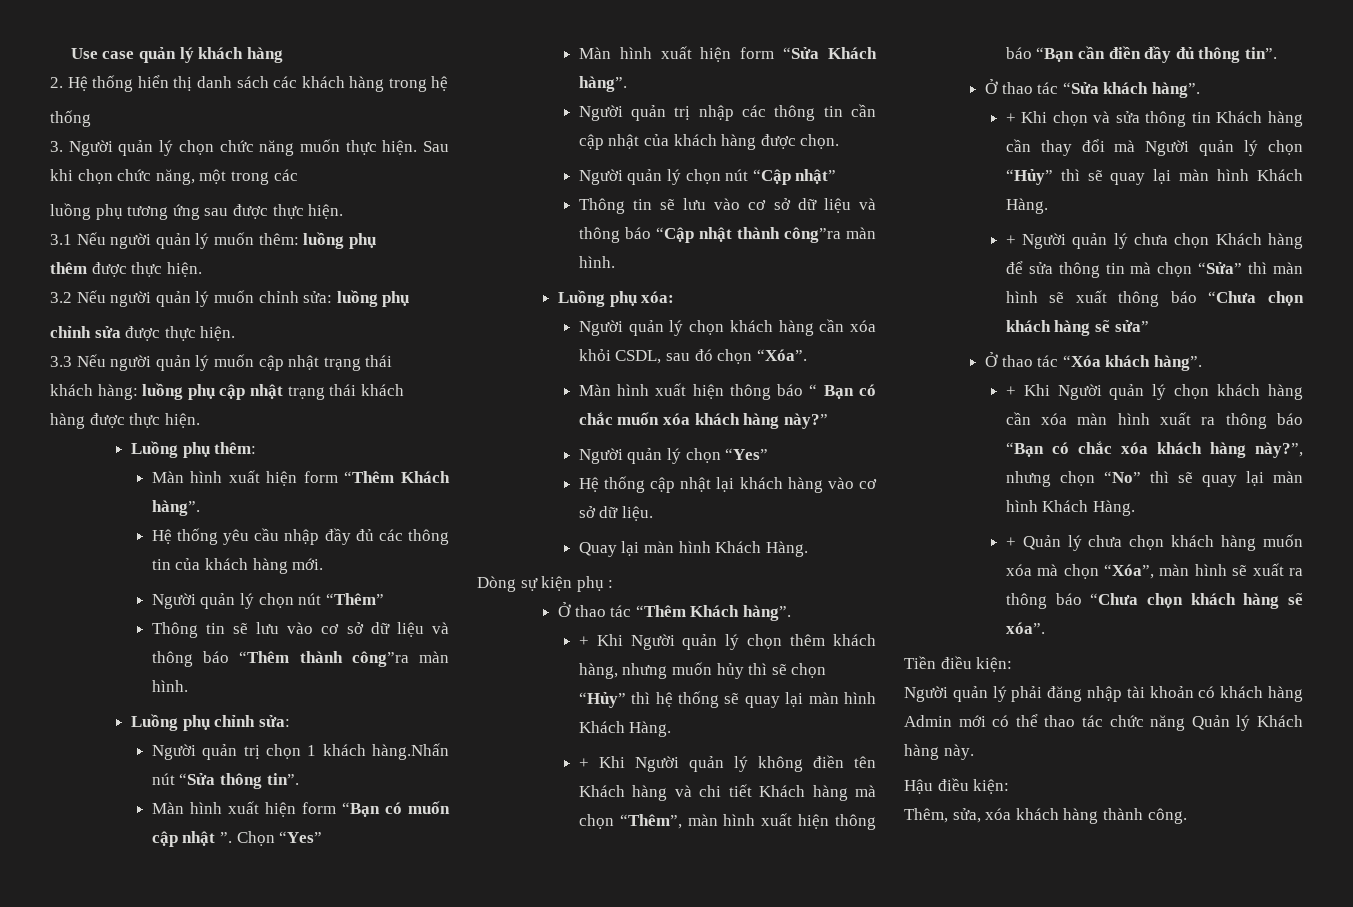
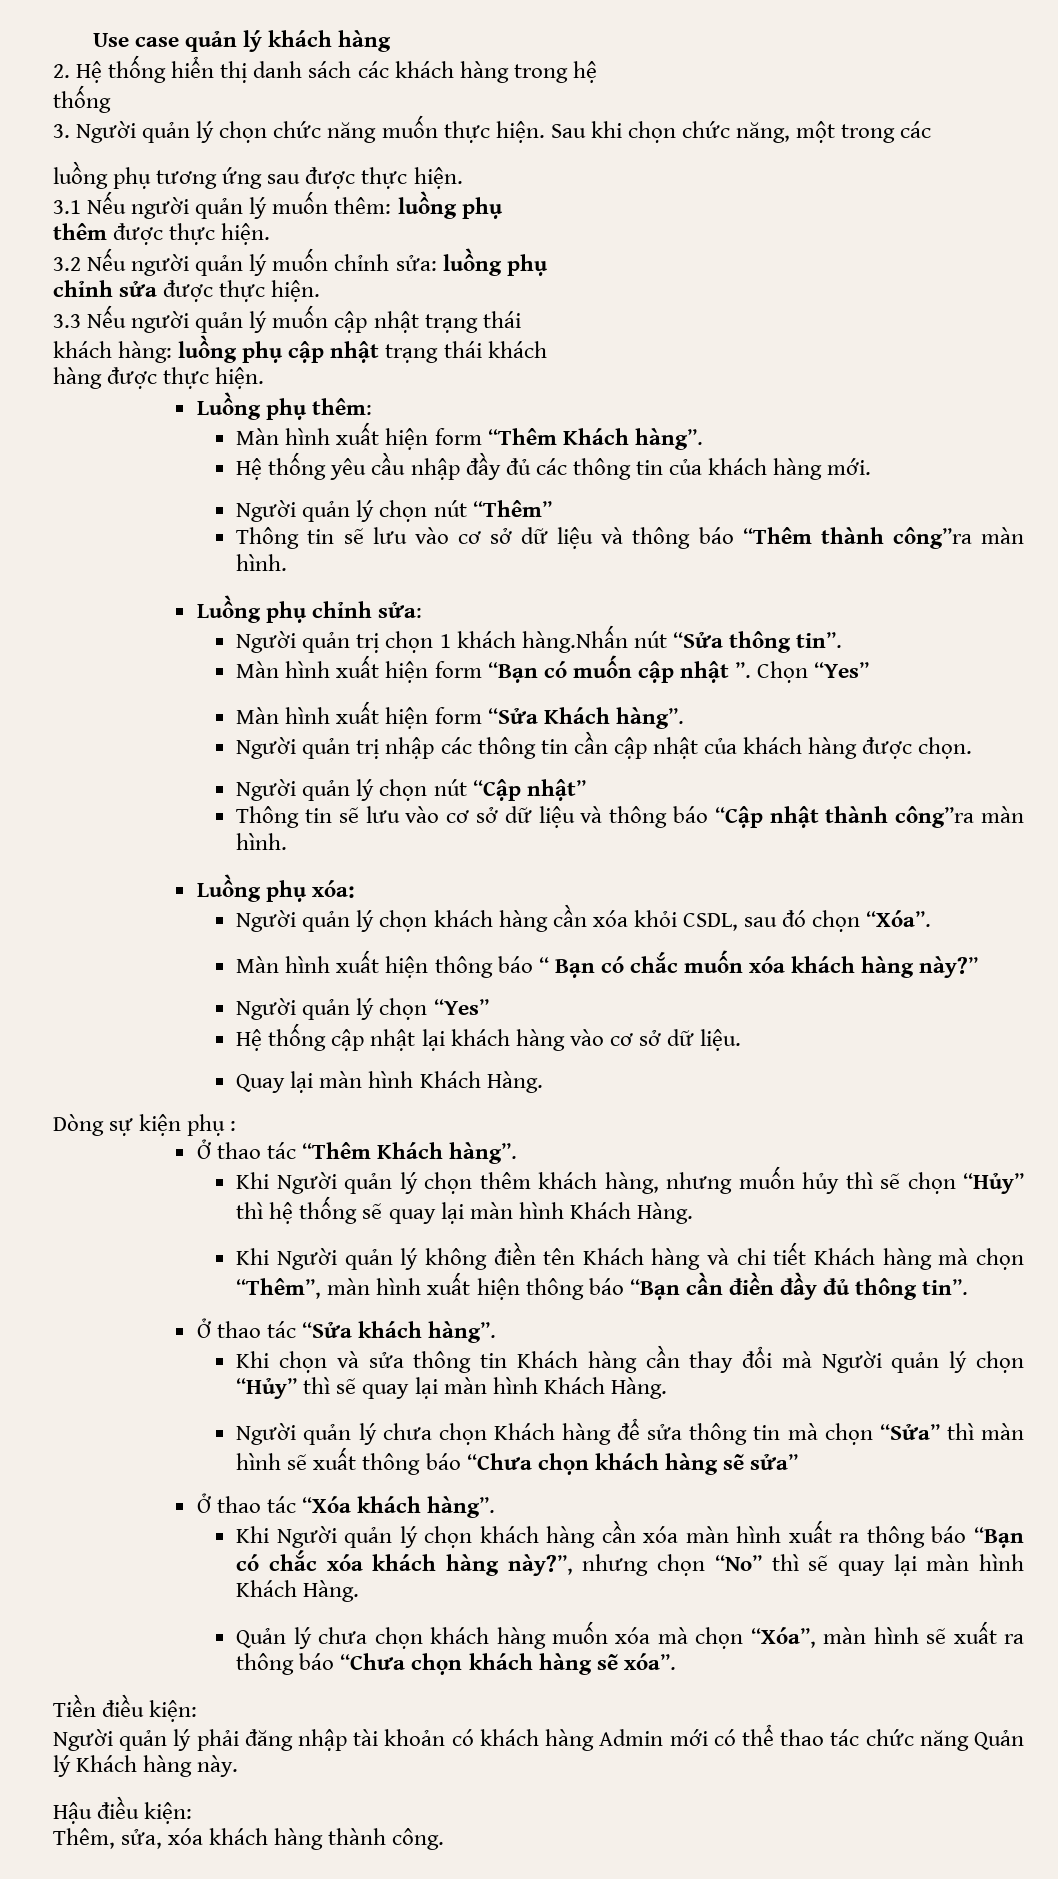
- + Khi Người quản lý chọn thêm khách hàng, nhưng muốn hủy thì sẽ chọn “Hủy” thì hệ thống sẽ quay lại màn hình Khách Hàng.
+ Khi Người quản lý chọn thêm khách hàng, nhưng muốn hủy thì sẽ chọn “Hủy” thì hệ thống sẽ quay lại màn hình Khách Hàng.
- + Khi Người quản lý không điền tên Khách hàng và chi tiết Khách hàng mà chọn “Thêm”, màn hình xuất hiện thông báo “Bạn cần điền đầy đủ thông tin”.
+ Khi Người quản lý không điền tên Khách hàng và chi tiết Khách hàng mà chọn “Thêm”, màn hình xuất hiện thông báo “Bạn cần điền đầy đủ thông tin”.
- + Khi chọn và sửa thông tin Khách hàng cần thay đổi mà Người quản lý chọn “Hủy” thì sẽ quay lại màn hình Khách Hàng.
+ Khi chọn và sửa thông tin Khách hàng cần thay đổi mà Người quản lý chọn “Hủy” thì sẽ quay lại màn hình Khách Hàng.
- + Người quản lý chưa chọn Khách hàng để sửa thông tin mà chọn “Sửa” thì màn hình sẽ xuất thông báo “Chưa chọn khách hàng sẽ sửa”
+ Người quản lý chưa chọn Khách hàng để sửa thông tin mà chọn “Sửa” thì màn hình sẽ xuất thông báo “Chưa chọn khách hàng sẽ sửa”
- + Khi Người quản lý chọn khách hàng cần xóa màn hình xuất ra thông báo “Bạn có chắc xóa khách hàng này?”, nhưng chọn “No” thì sẽ quay lại màn hình Khách Hàng.
+ Khi Người quản lý chọn khách hàng cần xóa màn hình xuất ra thông báo “Bạn có chắc xóa khách hàng này?”, nhưng chọn “No” thì sẽ quay lại màn hình Khách Hàng.
- + Quản lý chưa chọn khách hàng muốn xóa mà chọn “Xóa”, màn hình sẽ xuất ra thông báo “Chưa chọn khách hàng sẽ xóa”.
+ Quản lý chưa chọn khách hàng muốn xóa mà chọn “Xóa”, màn hình sẽ xuất ra thông báo “Chưa chọn khách hàng sẽ xóa”.

